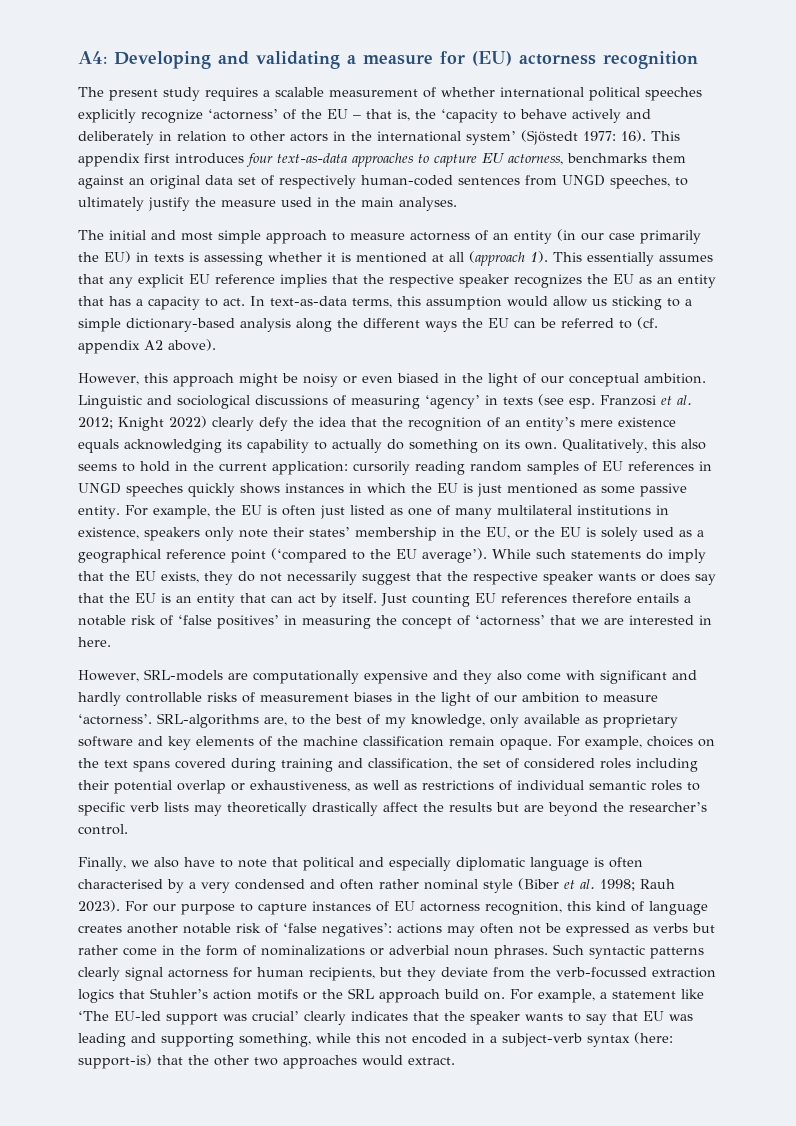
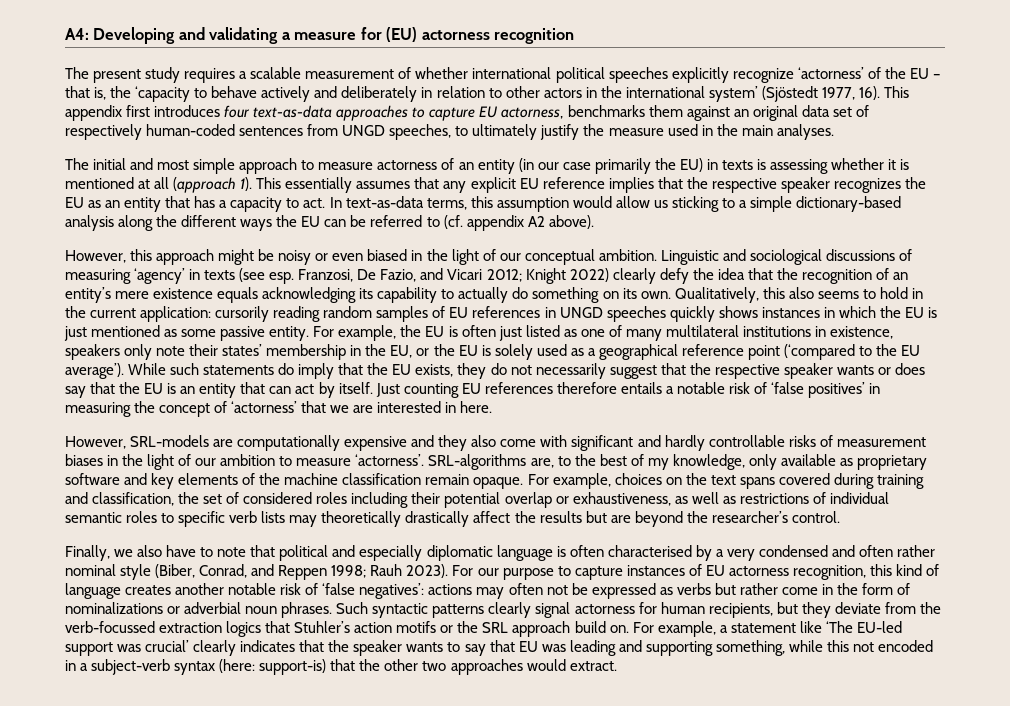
- The present study requires a scalable measurement of whether international political speeches explicitly recognize ‘actorness’ of the EU – that is, the ‘capacity to behave actively and deliberately in relation to other actors in the international system’ (Sjöstedt 1977: 16).
+ The present study requires a scalable measurement of whether international political speeches explicitly recognize ‘actorness’ of the EU – that is, the ‘capacity to behave actively and deliberately in relation to other actors in the international system’ (Sjöstedt 1977, 16).
- Franzosi et al. 2012; Knight 2022) clearly defy the idea that the recognition of an entity’s mere existence equals acknowledging its capability to actually do something on its own.
+ Franzosi, De Fazio, and Vicari 2012; Knight 2022) clearly defy the idea that the recognition of an entity’s mere existence equals acknowledging its capability to actually do something on its own.
- Finally, we also have to note that political and especially diplomatic language is often characterised by a very condensed and often rather nominal style (Biber et al. 1998; Rauh 2023).
+ Finally, we also have to note that political and especially diplomatic language is often characterised by a very condensed and often rather nominal style (Biber, Conrad, and Reppen 1998; Rauh 2023).

